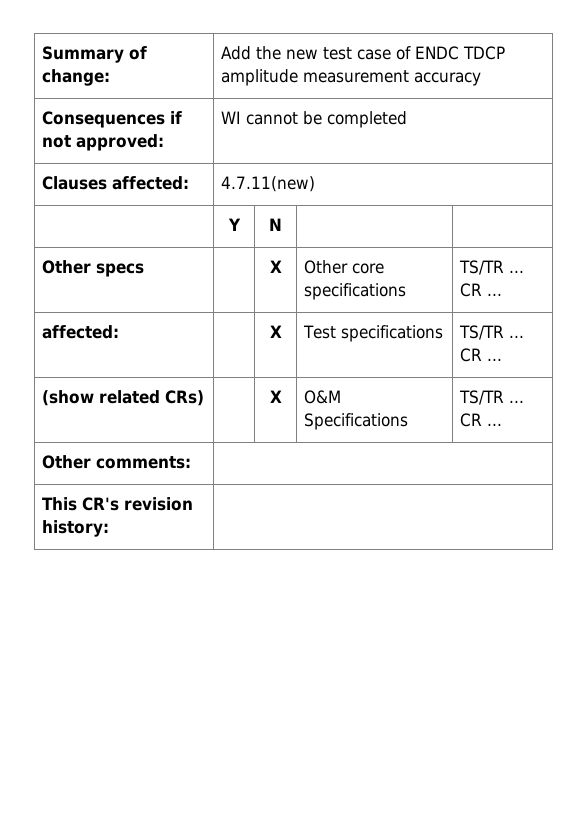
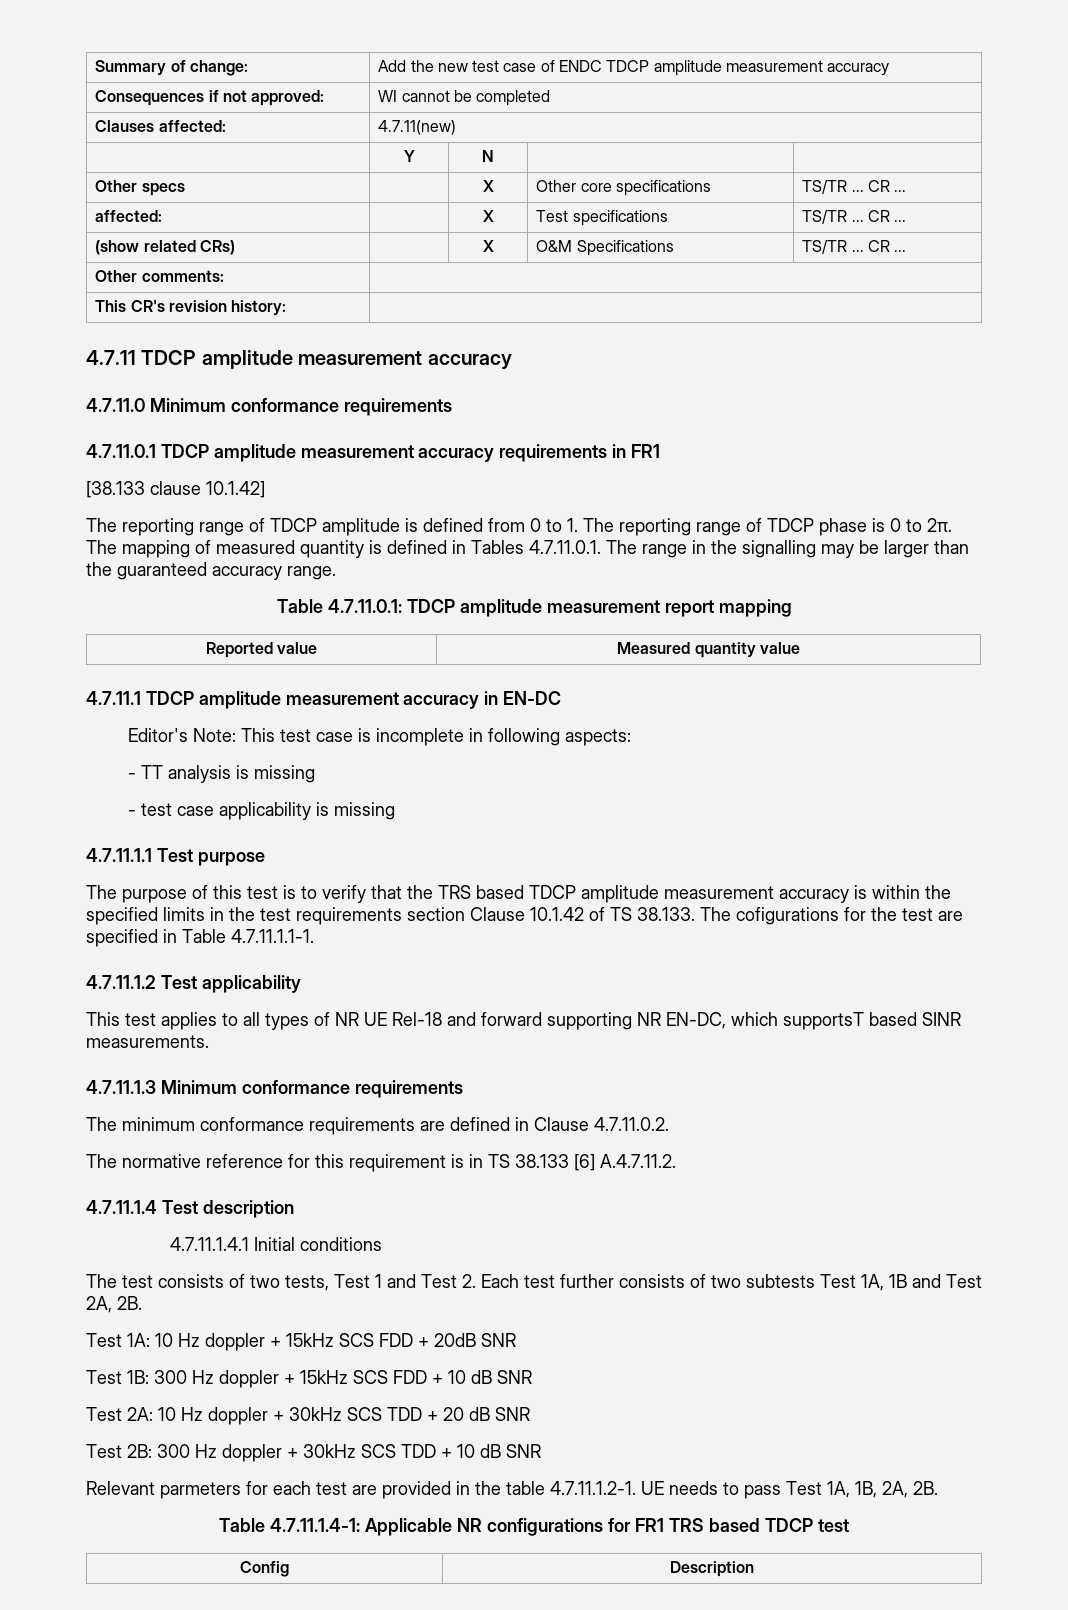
+ 4.7.11 TDCP amplitude measurement accuracy
+ 4.7.11.0 Minimum conformance requirements
+ 4.7.11.0.1 TDCP amplitude measurement accuracy requirements in FR1
+ [38.133 clause 10.1.42]
+ The reporting range of TDCP amplitude is defined from 0 to 1. The reporting range of TDCP phase is 0 to 2π. The mapping of measured quantity is defined in Tables 4.7.11.0.1. The range in the signalling may be larger than the guaranteed accuracy range.
+ Table 4.7.11.0.1: TDCP amplitude measurement report mapping
+ Reported value | Measured quantity value
+ 4.7.11.1 TDCP amplitude measurement accuracy in EN-DC
+ Editor's Note: This test case is incomplete in following aspects:
+ - TT analysis is missing
+ - test case applicability is missing
+ 4.7.11.1.1 Test purpose
+ The purpose of this test is to verify that the TRS based TDCP amplitude measurement accuracy is within the specified limits in the test requirements section Clause 10.1.42 of TS 38.133. The cofigurations for the test are specified in Table 4.7.11.1.1-1.
+ 4.7.11.1.2 Test applicability
+ This test applies to all types of NR UE Rel-18 and forward supporting NR EN-DC, which supportsT based SINR measurements.
+ 4.7.11.1.3 Minimum conformance requirements
+ The minimum conformance requirements are defined in Clause 4.7.11.0.2.
+ The normative reference for this requirement is in TS 38.133 [6] A.4.7.11.2.
+ 4.7.11.1.4 Test description
+ 4.7.11.1.4.1 Initial conditions
+ The test consists of two tests, Test 1 and Test 2. Each test further consists of two subtests Test 1A, 1B and Test 2A, 2B.
+ Test 1A: 10 Hz doppler + 15kHz SCS FDD + 20dB SNR
+ Test 1B: 300 Hz doppler + 15kHz SCS FDD + 10 dB SNR
+ Test 2A: 10 Hz doppler + 30kHz SCS TDD + 20 dB SNR
+ Test 2B: 300 Hz doppler + 30kHz SCS TDD + 10 dB SNR
+ Relevant parmeters for each test are provided in the table 4.7.11.1.2-1. UE needs to pass Test 1A, 1B, 2A, 2B.
+ Table 4.7.11.1.4-1: Applicable NR configurations for FR1 TRS based TDCP test
+ Config | Description

